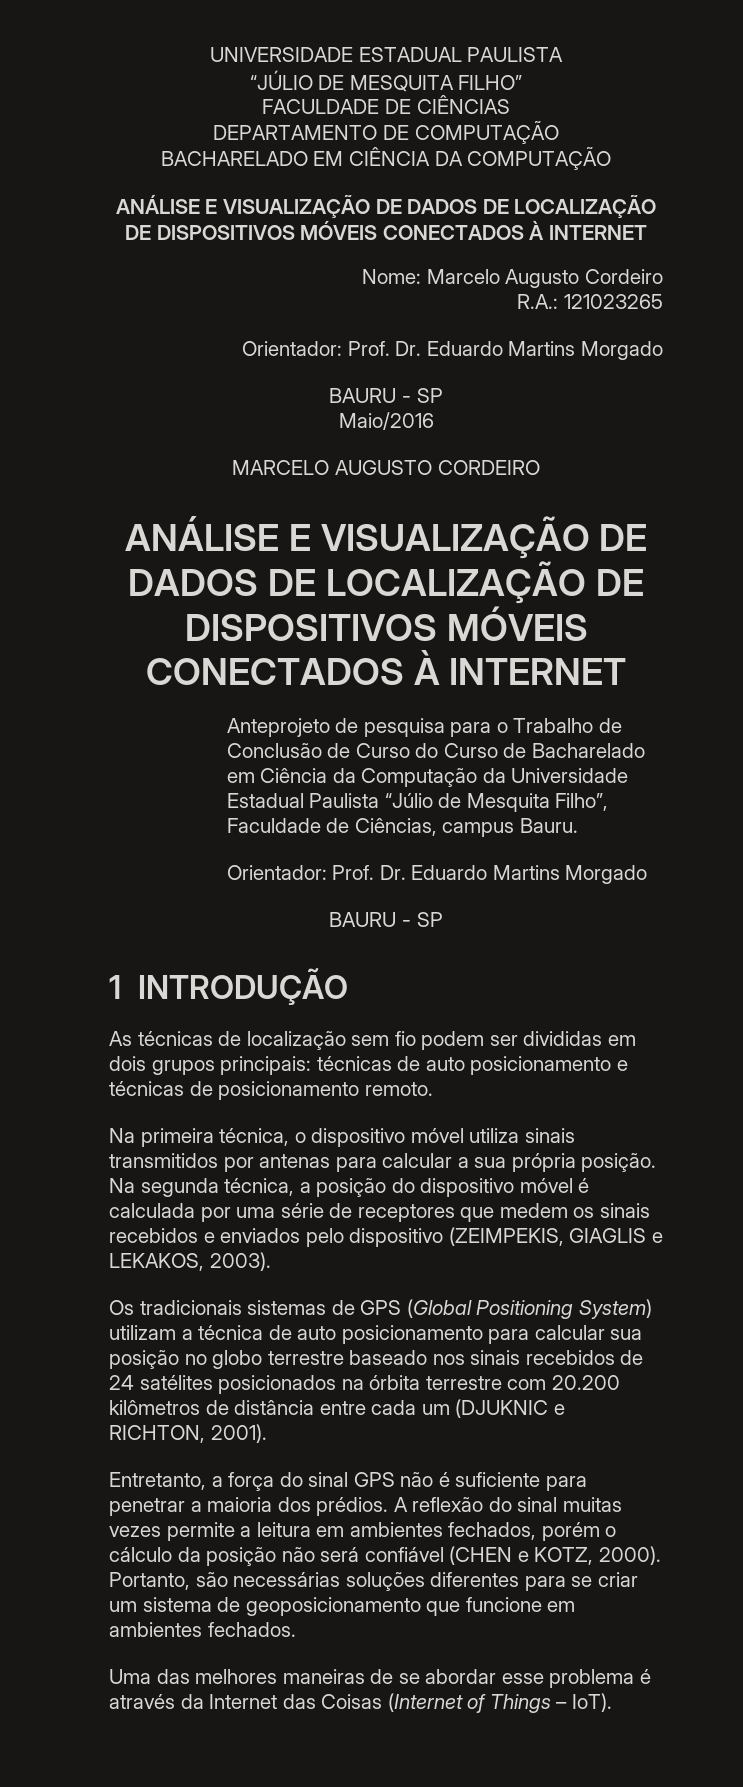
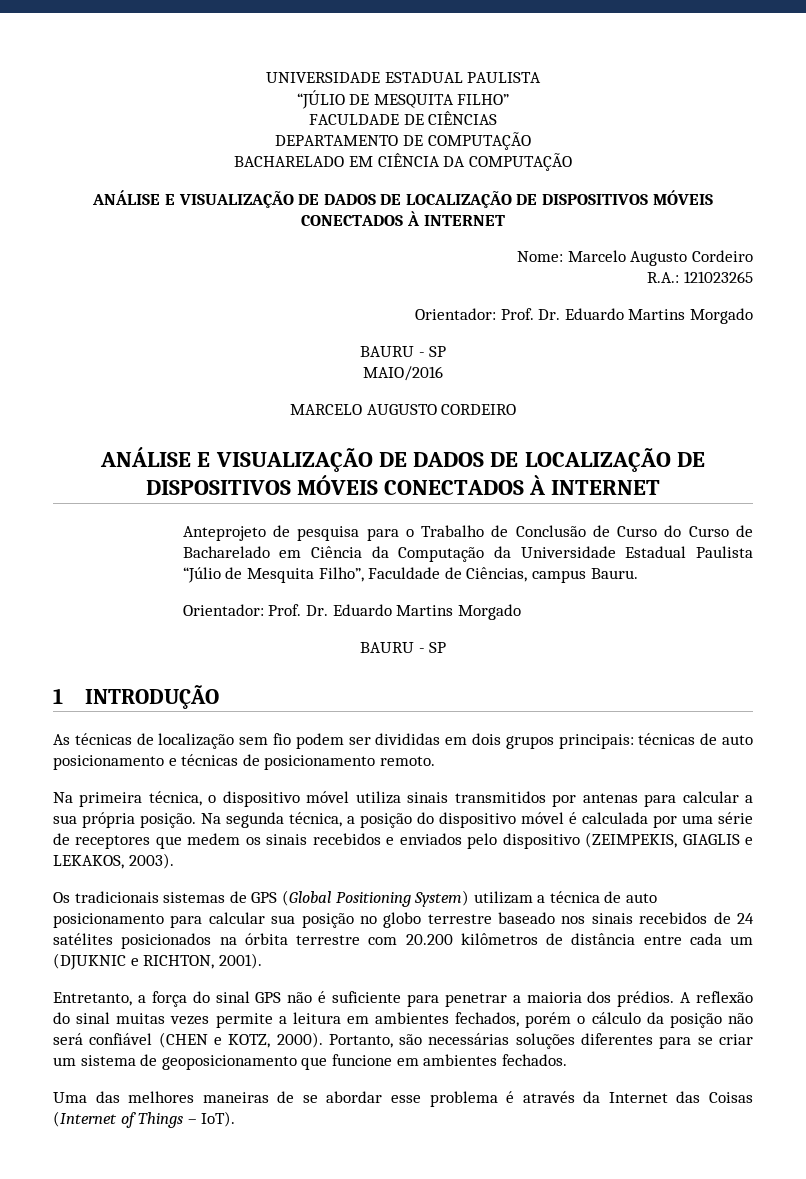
- Maio/2016
+ MAIO/2016

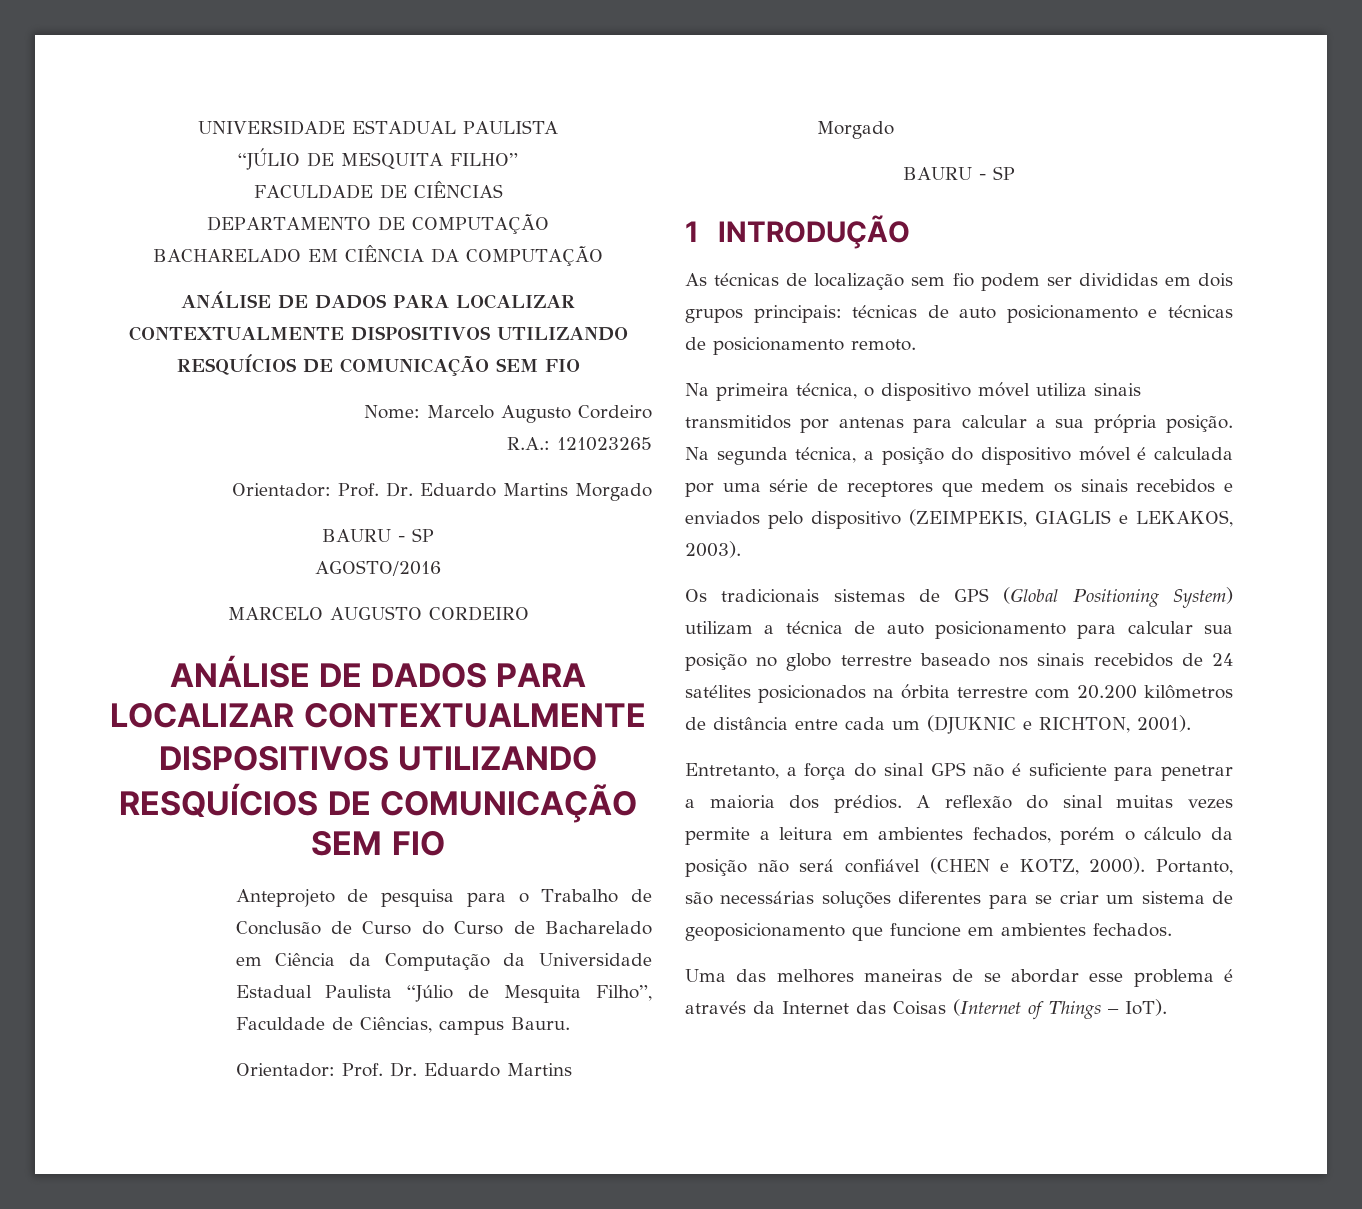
  BACHARELADO EM CIÊNCIA DA COMPUTAÇÃO
- ANÁLISE E VISUALIZAÇÃO DE DADOS DE LOCALIZAÇÃO DE DISPOSITIVOS MÓVEIS CONECTADOS À INTERNET
+ ANÁLISE DE DADOS PARA LOCALIZAR CONTEXTUALMENTE DISPOSITIVOS UTILIZANDO RESQUÍCIOS DE COMUNICAÇÃO SEM FIO
- MAIO/2016
+ AGOSTO/2016
  MARCELO AUGUSTO CORDEIRO
- ANÁLISE E VISUALIZAÇÃO DE DADOS DE LOCALIZAÇÃO DE DISPOSITIVOS MÓVEIS CONECTADOS À INTERNET
+ ANÁLISE DE DADOS PARA LOCALIZAR CONTEXTUALMENTE DISPOSITIVOS UTILIZANDO RESQUÍCIOS DE COMUNICAÇÃO SEM FIO

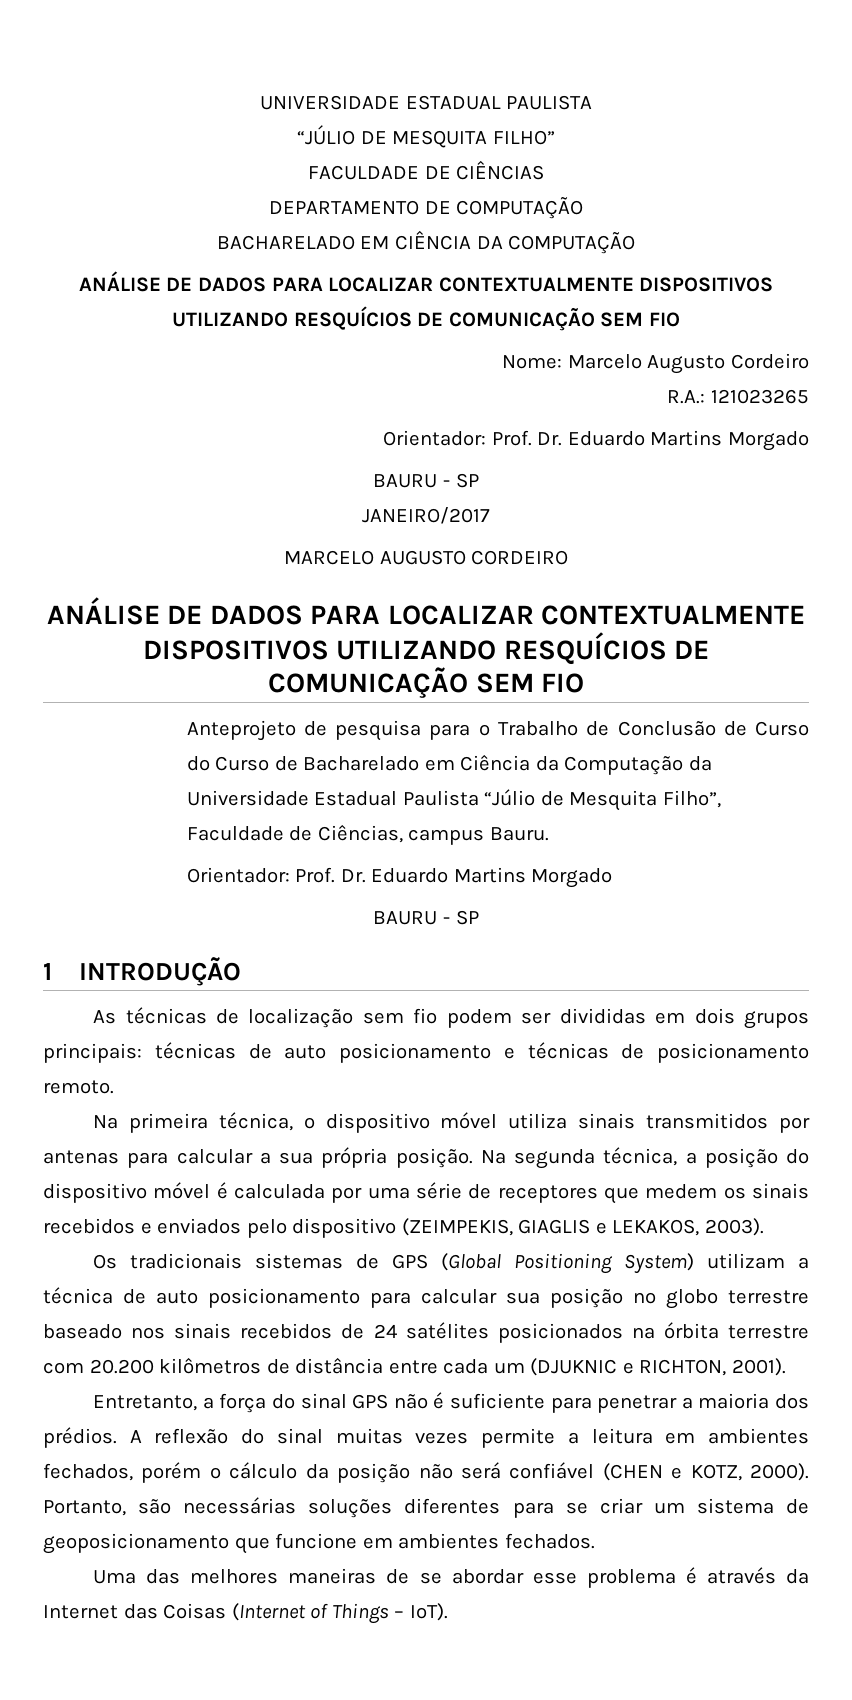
- AGOSTO/2016
+ JANEIRO/2017

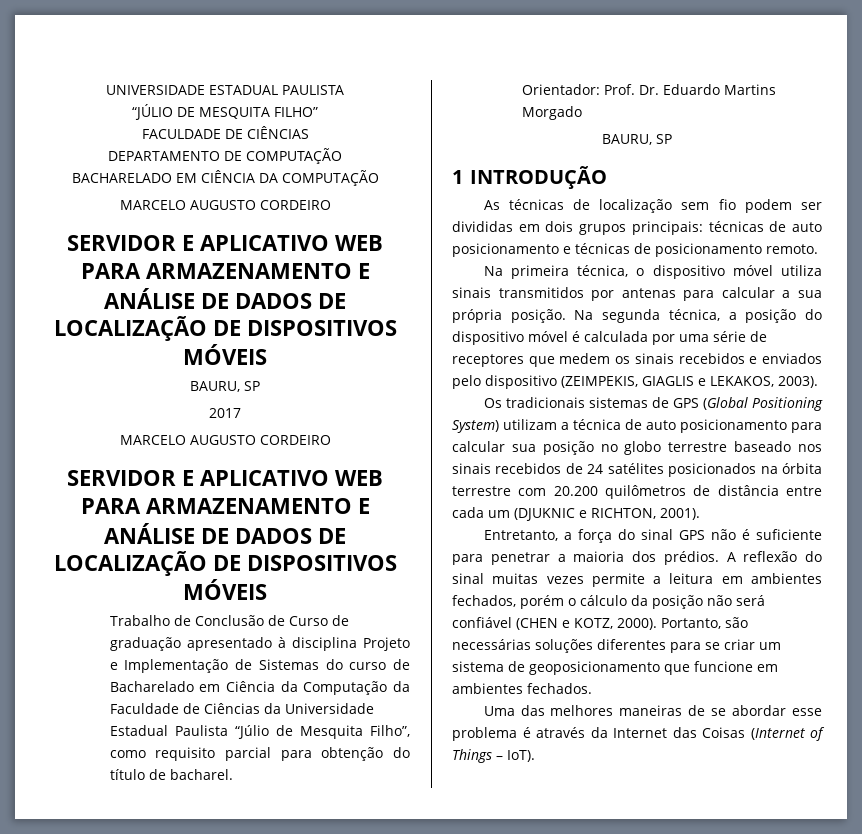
  BACHARELADO EM CIÊNCIA DA COMPUTAÇÃO
- ANÁLISE DE DADOS PARA LOCALIZAR CONTEXTUALMENTE DISPOSITIVOS UTILIZANDO RESQUÍCIOS DE COMUNICAÇÃO SEM FIO
- Nome: Marcelo Augusto Cordeiro
- R.A.: 121023265
+ MARCELO AUGUSTO CORDEIRO
+ SERVIDOR E APLICATIVO WEB PARA ARMAZENAMENTO E ANÁLISE DE DADOS DE LOCALIZAÇÃO DE DISPOSITIVOS MÓVEIS
+ BAURU, SP
+ 2017
+ MARCELO AUGUSTO CORDEIRO
+ SERVIDOR E APLICATIVO WEB PARA ARMAZENAMENTO E ANÁLISE DE DADOS DE LOCALIZAÇÃO DE DISPOSITIVOS MÓVEIS
+ Trabalho de Conclusão de Curso de graduação apresentado à disciplina Projeto e Implementação de Sistemas do curso de Bacharelado em Ciência da Computação da Faculdade de Ciências da Universidade Estadual Paulista “Júlio de Mesquita Filho”, como requisito parcial para obtenção do título de bacharel.
  Orientador: Prof. Dr. Eduardo Martins Morgado
- BAURU - SP
- JANEIRO/2017
- MARCELO AUGUSTO CORDEIRO
- ANÁLISE DE DADOS PARA LOCALIZAR CONTEXTUALMENTE DISPOSITIVOS UTILIZANDO RESQUÍCIOS DE COMUNICAÇÃO SEM FIO
- Anteprojeto de pesquisa para o Trabalho de Conclusão de Curso do Curso de Bacharelado em Ciência da Computação da Universidade Estadual Paulista “Júlio de Mesquita Filho”, Faculdade de Ciências, campus Bauru.
- Orientador: Prof. Dr. Eduardo Martins Morgado
- BAURU - SP
+ BAURU, SP
- Os tradicionais sistemas de GPS (Global Positioning System) utilizam a técnica de auto posicionamento para calcular sua posição no globo terrestre baseado nos sinais recebidos de 24 satélites posicionados na órbita terrestre com 20.200 kilômetros de distância entre cada um (DJUKNIC e RICHTON, 2001).
+ Os tradicionais sistemas de GPS (Global Positioning System) utilizam a técnica de auto posicionamento para calcular sua posição no globo terrestre baseado nos sinais recebidos de 24 satélites posicionados na órbita terrestre com 20.200 quilômetros de distância entre cada um (DJUKNIC e RICHTON, 2001).

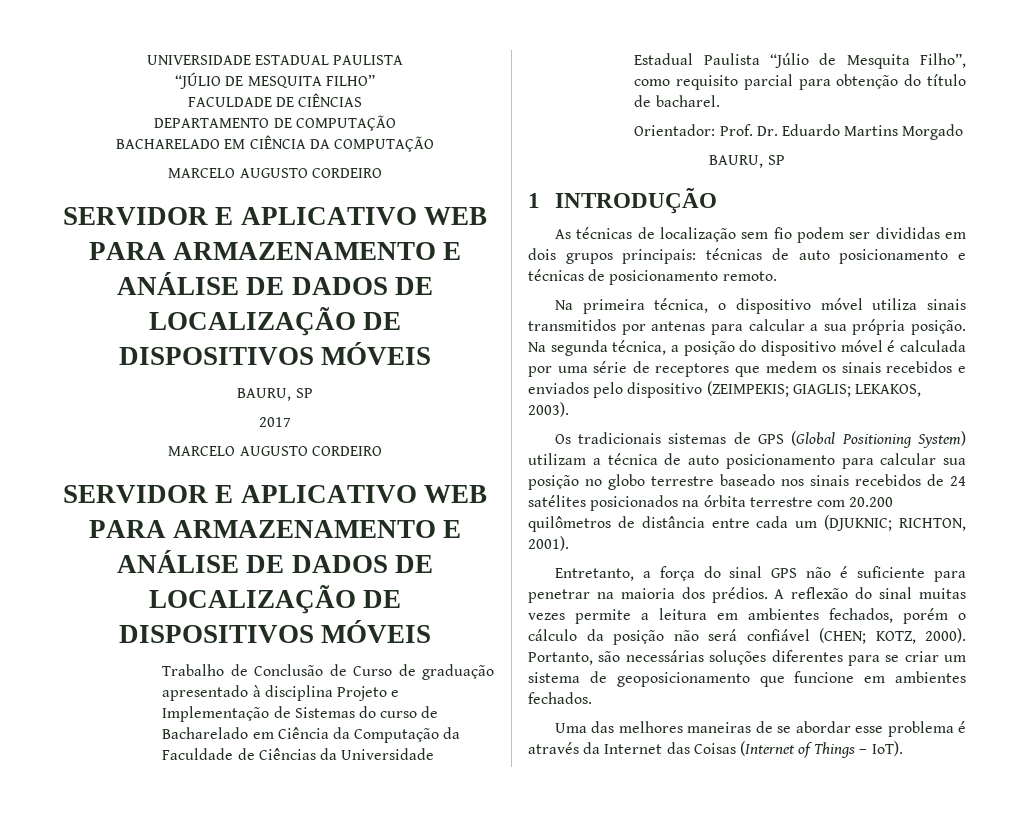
- Na segunda técnica, a posição do dispositivo móvel é calculada por uma série de receptores que medem os sinais recebidos e enviados pelo dispositivo (ZEIMPEKIS, GIAGLIS e LEKAKOS, 2003).
+ Na segunda técnica, a posição do dispositivo móvel é calculada por uma série de receptores que medem os sinais recebidos e enviados pelo dispositivo (ZEIMPEKIS; GIAGLIS; LEKAKOS, 2003).
- Os tradicionais sistemas de GPS (Global Positioning System) utilizam a técnica de auto posicionamento para calcular sua posição no globo terrestre baseado nos sinais recebidos de 24 satélites posicionados na órbita terrestre com 20.200 quilômetros de distância entre cada um (DJUKNIC e RICHTON, 2001).
+ Os tradicionais sistemas de GPS (Global Positioning System) utilizam a técnica de auto posicionamento para calcular sua posição no globo terrestre baseado nos sinais recebidos de 24 satélites posicionados na órbita terrestre com 20.200 quilômetros de distância entre cada um (DJUKNIC; RICHTON, 2001).
- Entretanto, a força do sinal GPS não é suficiente para penetrar a maioria dos prédios.
+ Entretanto, a força do sinal GPS não é suficiente para penetrar na maioria dos prédios.
- A reflexão do sinal muitas vezes permite a leitura em ambientes fechados, porém o cálculo da posição não será confiável (CHEN e KOTZ, 2000).
+ A reflexão do sinal muitas vezes permite a leitura em ambientes fechados, porém o cálculo da posição não será confiável (CHEN; KOTZ, 2000).

